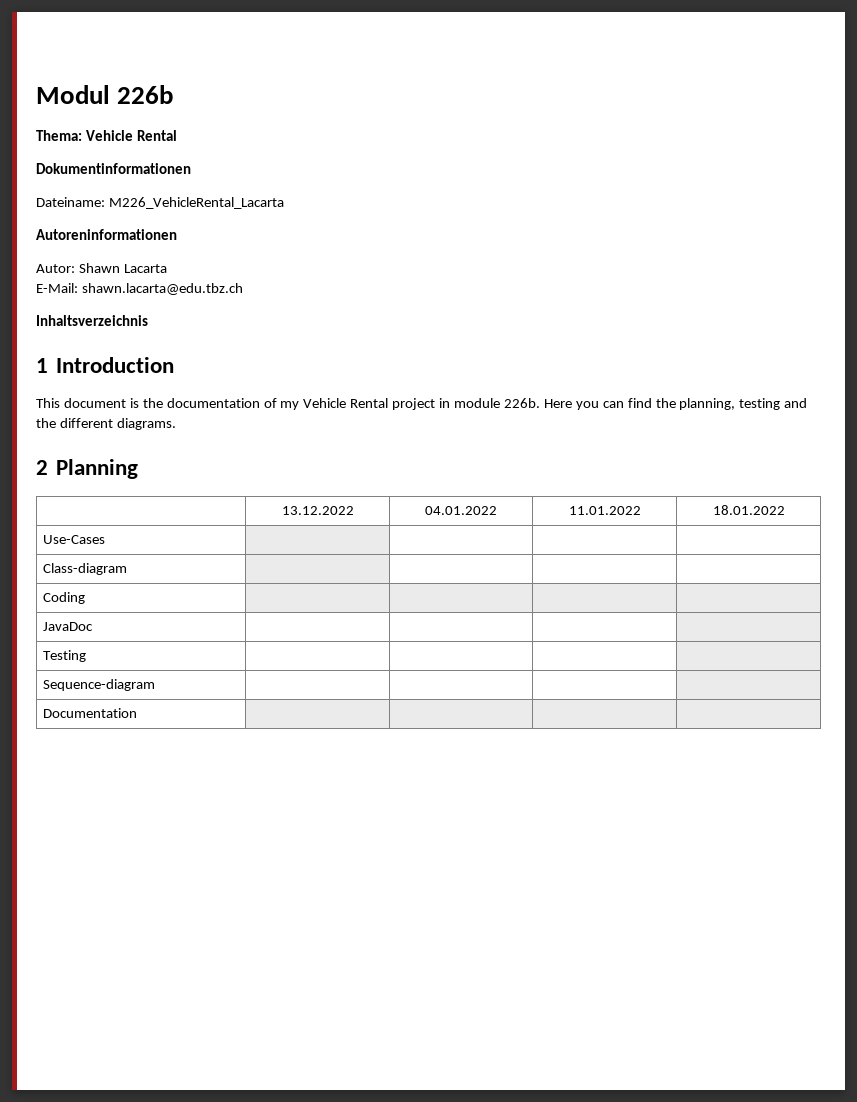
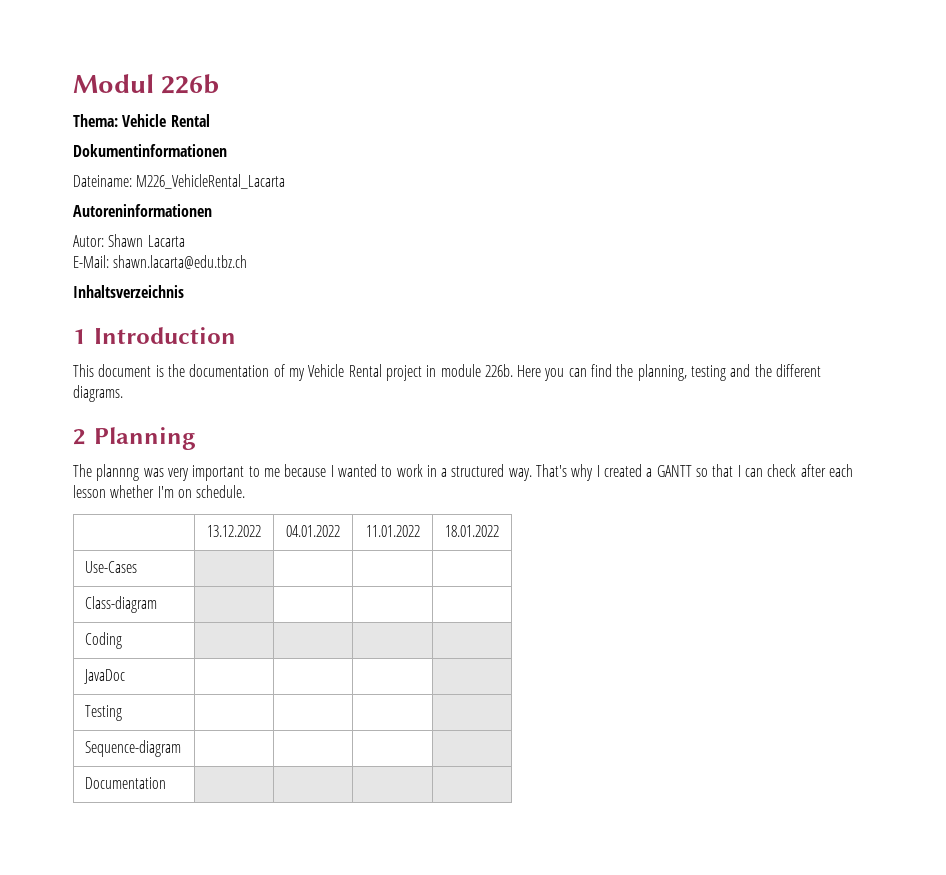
+ The plannng was very important to me because I wanted to work in a structured way. That's why I created a GANTT so that I can check after each lesson whether I'm on schedule.

